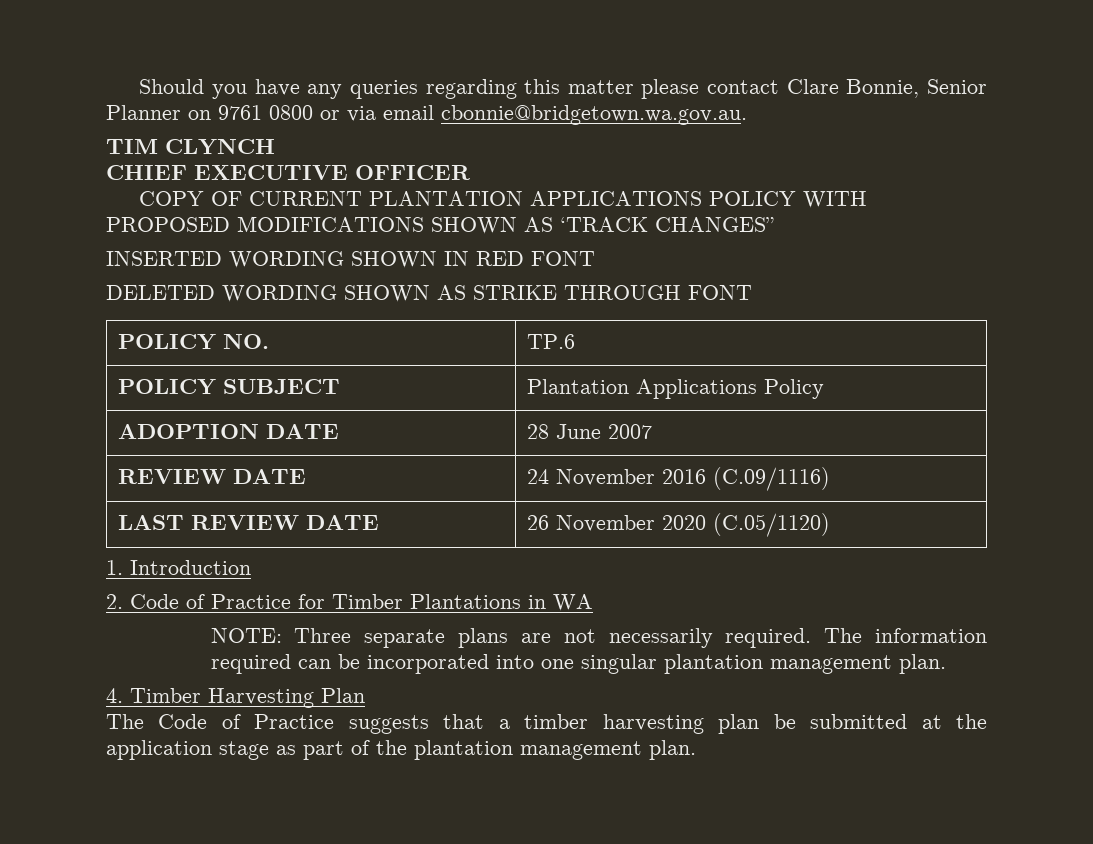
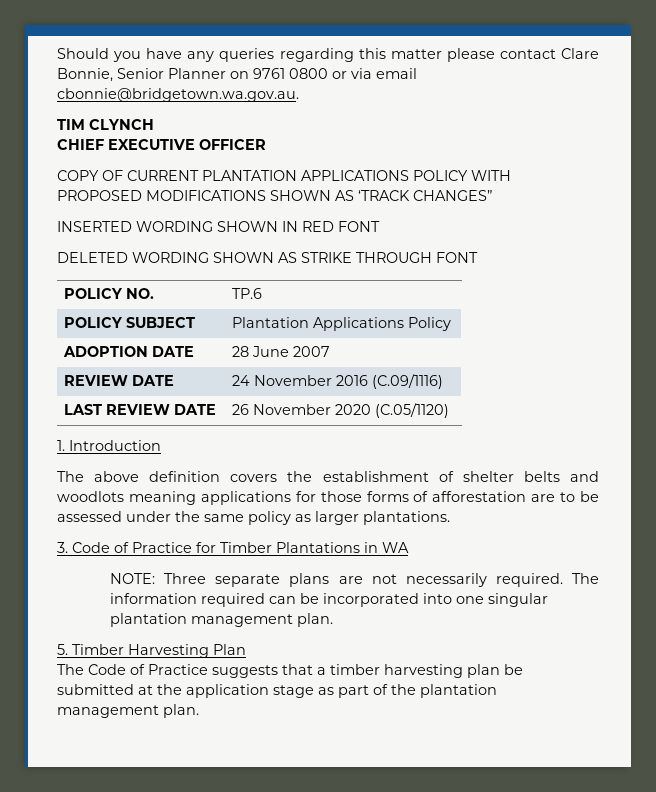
- 2. Code of Practice for Timber Plantations in WA
+ The above definition covers the establishment of shelter belts and woodlots meaning applications for those forms of afforestation are to be assessed under the same policy as larger plantations.
+ 3. Code of Practice for Timber Plantations in WA
- 4. Timber Harvesting Plan
+ 5. Timber Harvesting Plan

